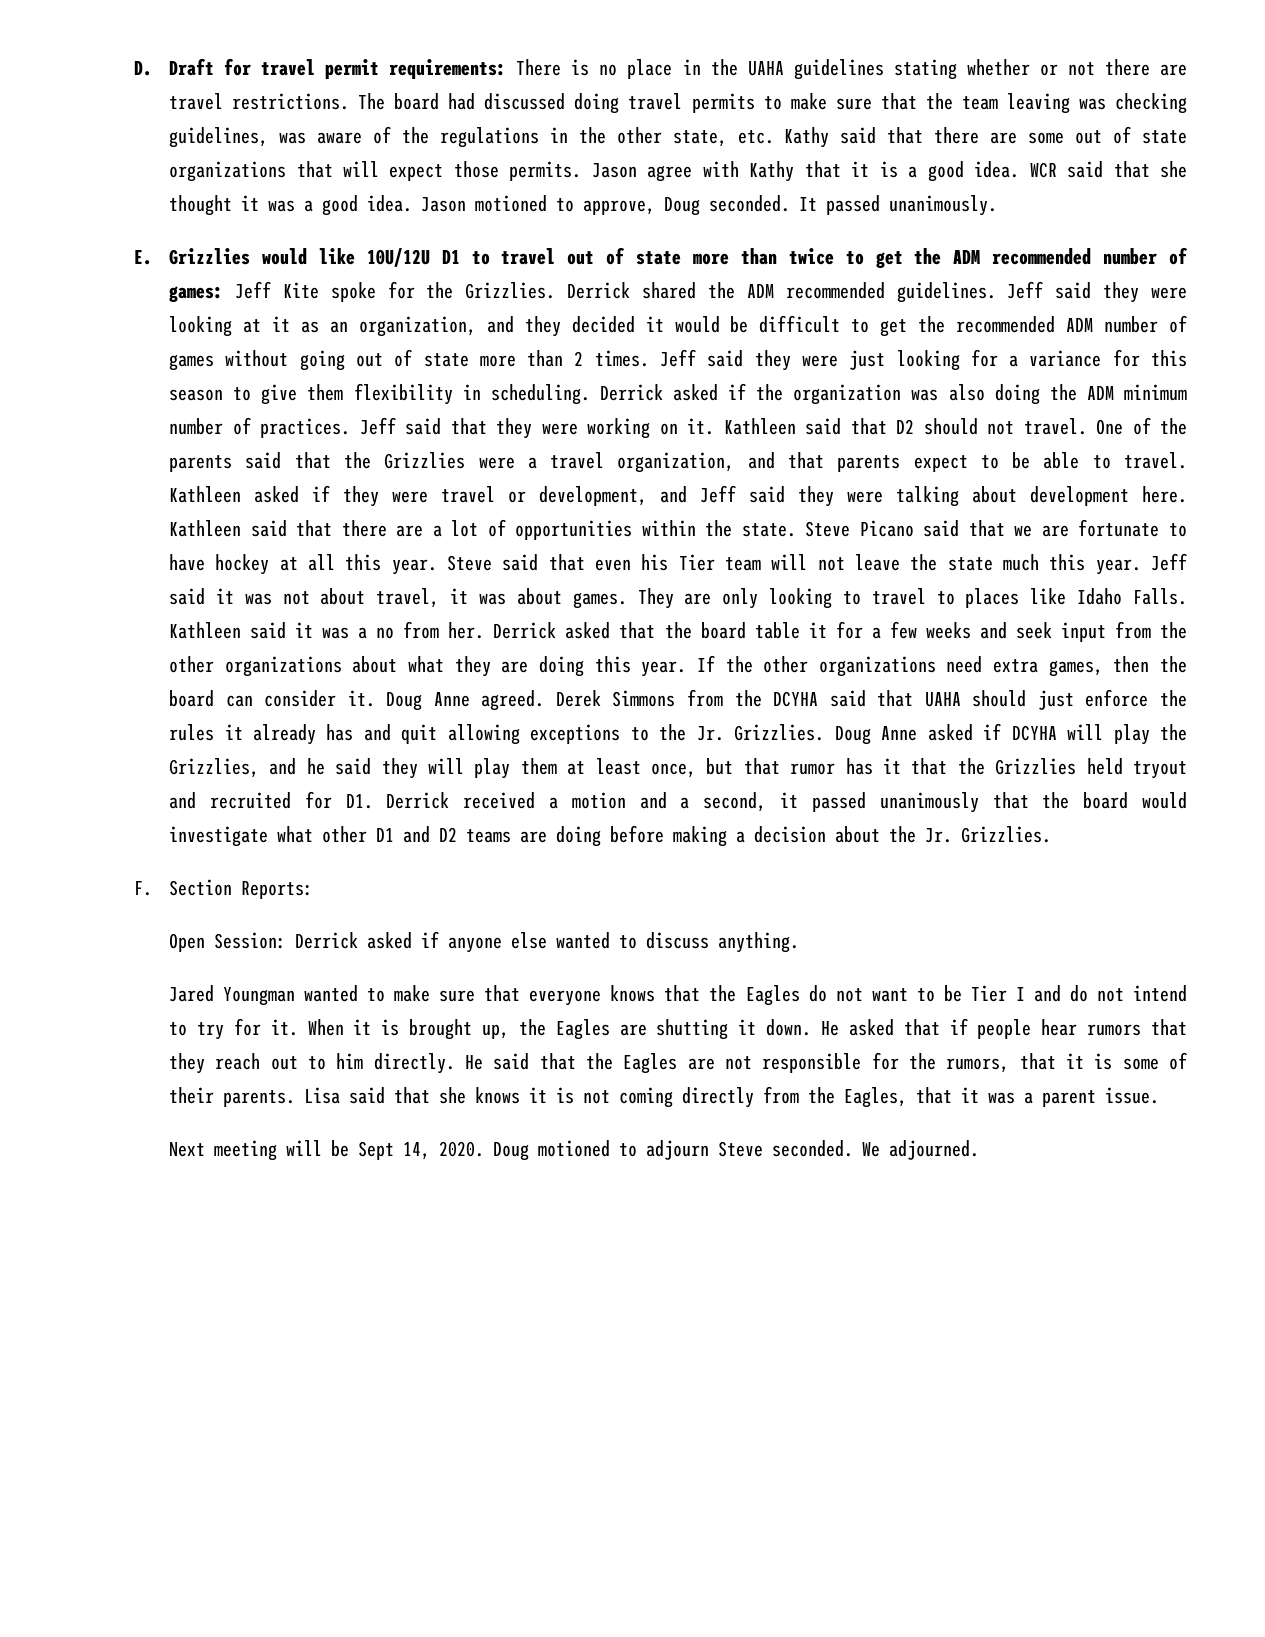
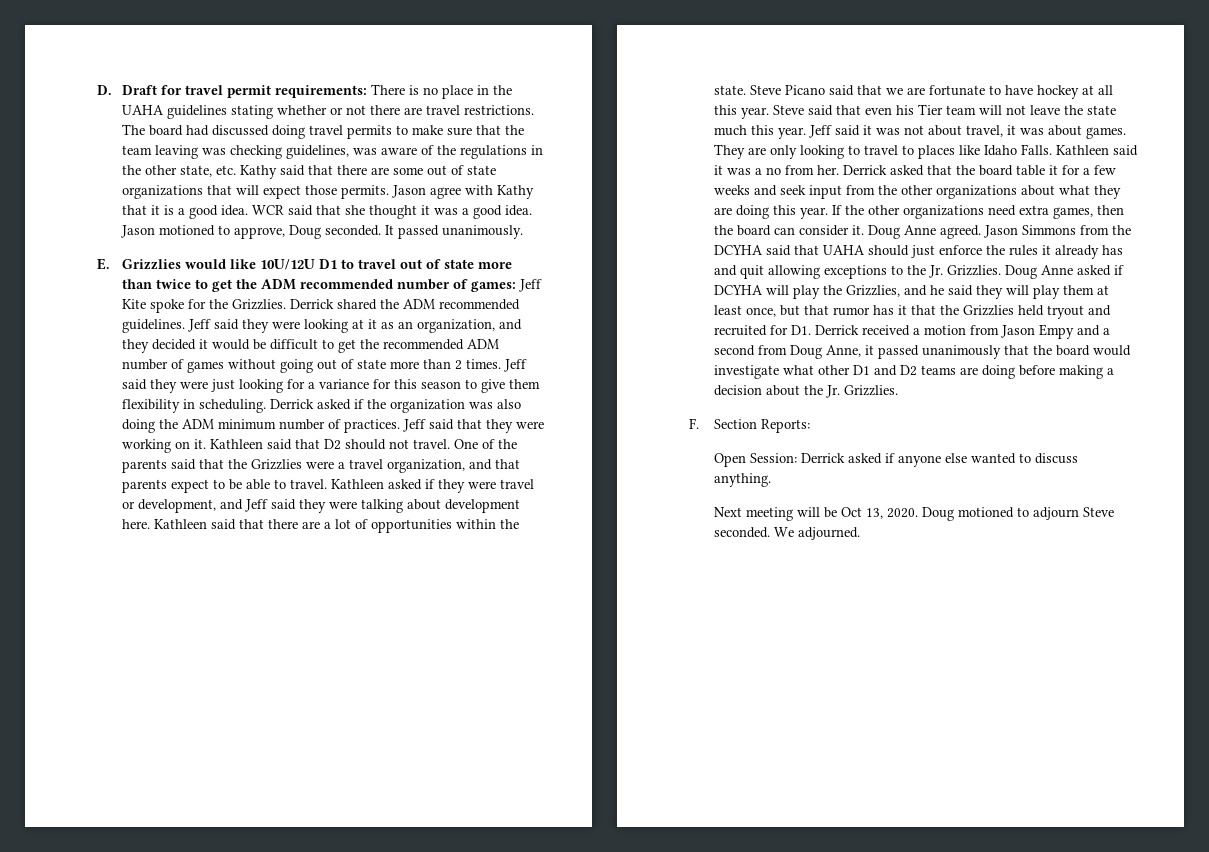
- Derek Simmons from the DCYHA said that UAHA should just enforce the rules it already has and quit allowing exceptions to the Jr. Grizzlies.
+ Jason Simmons from the DCYHA said that UAHA should just enforce the rules it already has and quit allowing exceptions to the Jr. Grizzlies.
- Doug Anne asked if DCYHA will play the Grizzlies, and he said they will play them at least once, but that rumor has it that the Grizzlies held tryout and recruited for D1. Derrick received a motion and a second, it passed unanimously that the board would investigate what other D1 and D2 teams are doing before making a decision about the Jr. Grizzlies.
+ Doug Anne asked if DCYHA will play the Grizzlies, and he said they will play them at least once, but that rumor has it that the Grizzlies held tryout and recruited for D1. Derrick received a motion from Jason Empy and a second from Doug Anne, it passed unanimously that the board would investigate what other D1 and D2 teams are doing before making a decision about the Jr. Grizzlies.
- Jared Youngman wanted to make sure that everyone knows that the Eagles do not want to be Tier I and do not intend to try for it. When it is brought up, the Eagles are shutting it down. He asked that if people hear rumors that they reach out to him directly. He said that the Eagles are not responsible for the rumors, that it is some of their parents. Lisa said that she knows it is not coming directly from the Eagles, that it was a parent issue.
- Next meeting will be Sept 14, 2020.
+ Next meeting will be Oct 13, 2020.

